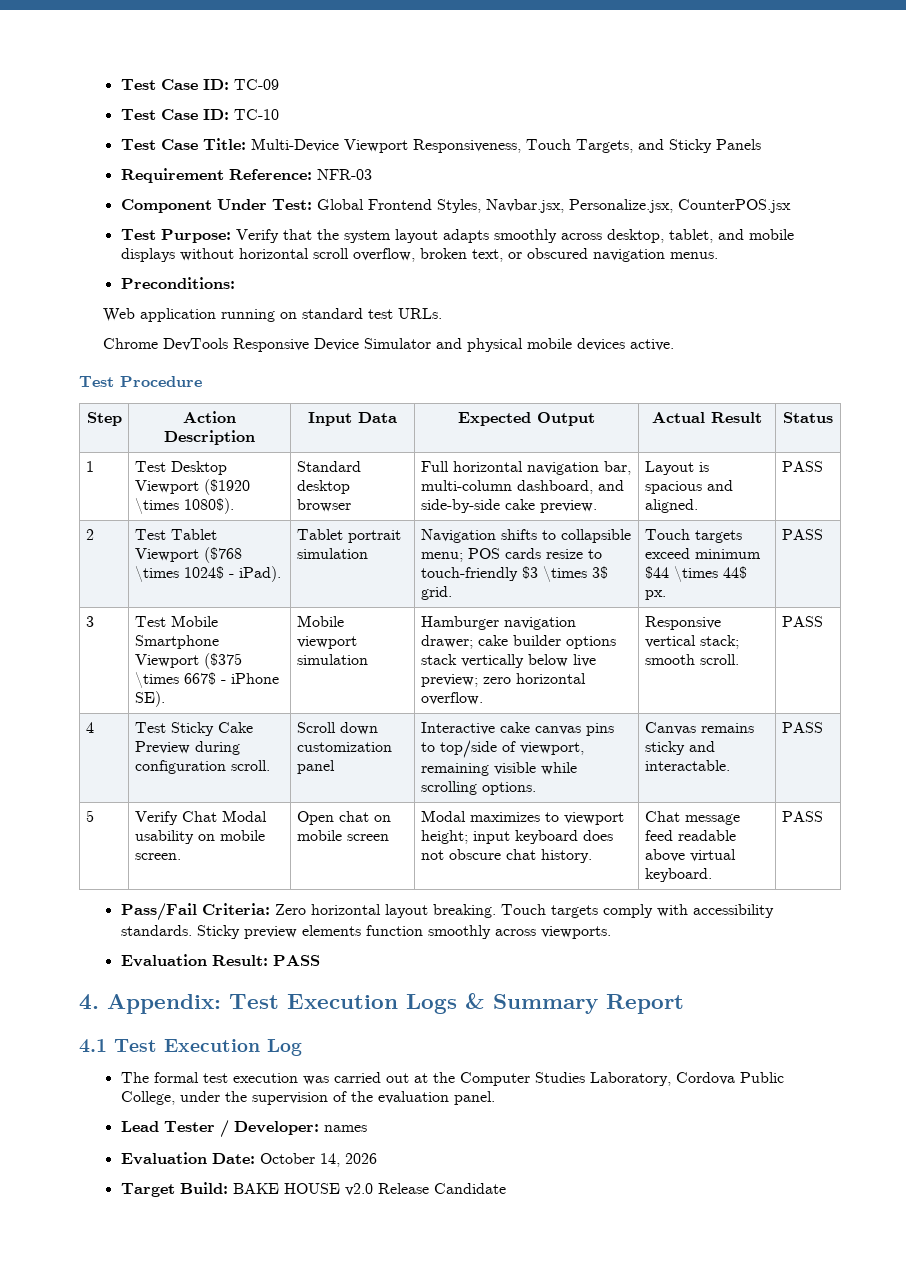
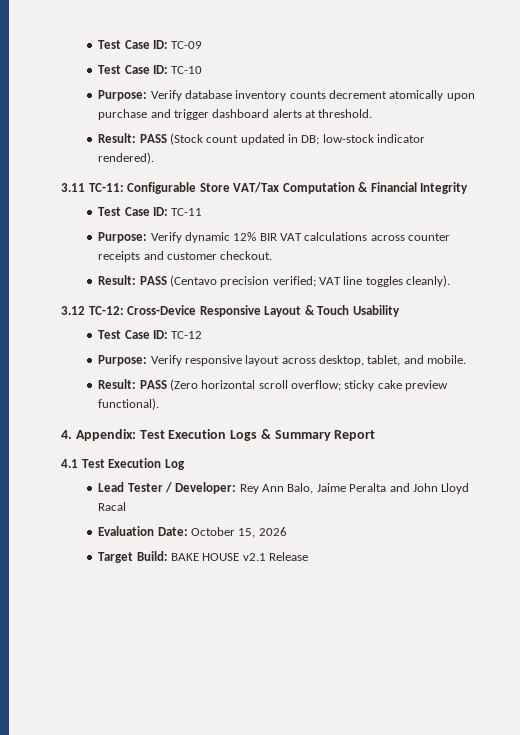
- Test Case Title: Multi-Device Viewport Responsiveness, Touch Targets, and Sticky Panels
- Requirement Reference: NFR-03
- Component Under Test: Global Frontend Styles, Navbar.jsx, Personalize.jsx, CounterPOS.jsx
- Test Purpose: Verify that the system layout adapts smoothly across desktop, tablet, and mobile displays without horizontal scroll overflow, broken text, or obscured navigation menus.
- Preconditions:
- Web application running on standard test URLs.
- Chrome DevTools Responsive Device Simulator and physical mobile devices active.
- Test Procedure
- Step | Action Description | Input Data | Expected Output | Actual Result | Status
- 1 | Test Desktop Viewport ($1920 \times 1080$). | Standard desktop browser | Full horizontal navigation bar, multi-column dashboard, and side-by-side cake preview. | Layout is spacious and aligned. | PASS
- 2 | Test Tablet Viewport ($768 \times 1024$ - iPad). | Tablet portrait simulation | Navigation shifts to collapsible menu; POS cards resize to touch-friendly $3 \times 3$ grid. | Touch targets exceed minimum $44 \times 44$ px. | PASS
- 3 | Test Mobile Smartphone Viewport ($375 \times 667$ - iPhone SE). | Mobile viewport simulation | Hamburger navigation drawer; cake builder options stack vertically below live preview; zero horizontal overflow. | Responsive vertical stack; smooth scroll. | PASS
- 4 | Test Sticky Cake Preview during configuration scroll. | Scroll down customization panel | Interactive cake canvas pins to top/side of viewport, remaining visible while scrolling options. | Canvas remains sticky and interactable. | PASS
- 5 | Verify Chat Modal usability on mobile screen. | Open chat on mobile screen | Modal maximizes to viewport height; input keyboard does not obscure chat history. | Chat message feed readable above virtual keyboard. | PASS
- Pass/Fail Criteria: Zero horizontal layout breaking. Touch targets comply with accessibility standards. Sticky preview elements function smoothly across viewports.
- Evaluation Result: PASS
+ Purpose: Verify database inventory counts decrement atomically upon purchase and trigger dashboard alerts at threshold.
+ Result: PASS (Stock count updated in DB; low-stock indicator rendered).
+ 3.11 TC-11: Configurable Store VAT/Tax Computation & Financial Integrity
+ Test Case ID: TC-11
+ Purpose: Verify dynamic 12% BIR VAT calculations across counter receipts and customer checkout.
+ Result: PASS (Centavo precision verified; VAT line toggles cleanly).
+ 3.12 TC-12: Cross-Device Responsive Layout & Touch Usability
+ Test Case ID: TC-12
+ Purpose: Verify responsive layout across desktop, tablet, and mobile.
+ Result: PASS (Zero horizontal scroll overflow; sticky cake preview functional).
- The formal test execution was carried out at the Computer Studies Laboratory, Cordova Public College, under the supervision of the evaluation panel.
- Lead Tester / Developer: names
+ Lead Tester / Developer: Rey Ann Balo, Jaime Peralta and John Lloyd Racal
- Evaluation Date: October 14, 2026
+ Evaluation Date: October 15, 2026
- Target Build: BAKE HOUSE v2.0 Release Candidate
+ Target Build: BAKE HOUSE v2.1 Release

